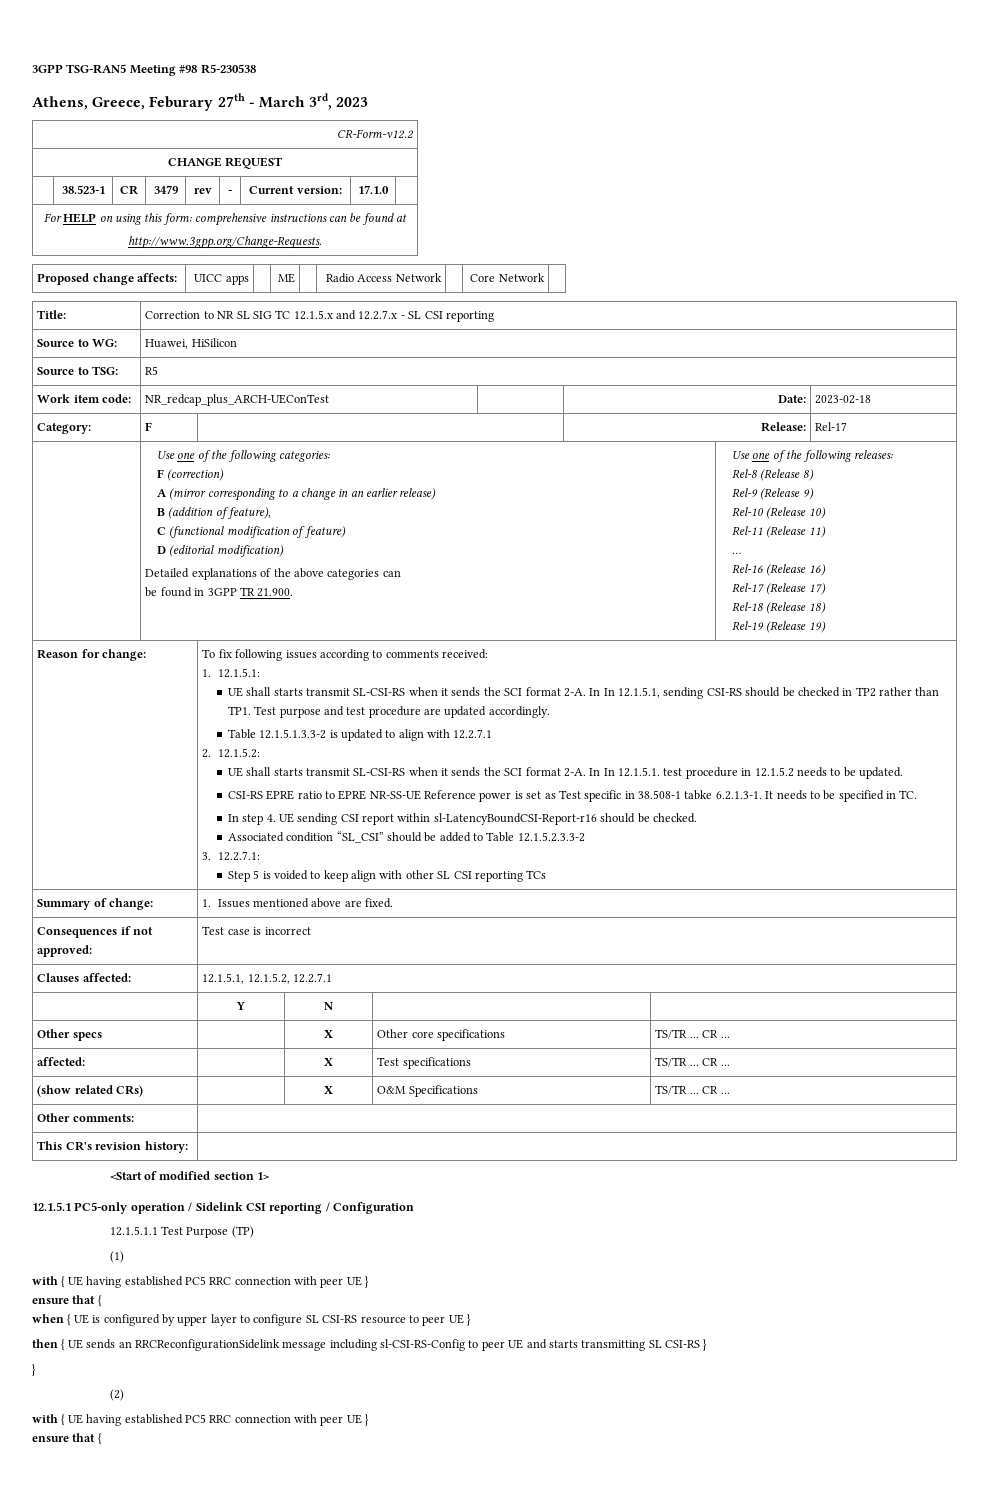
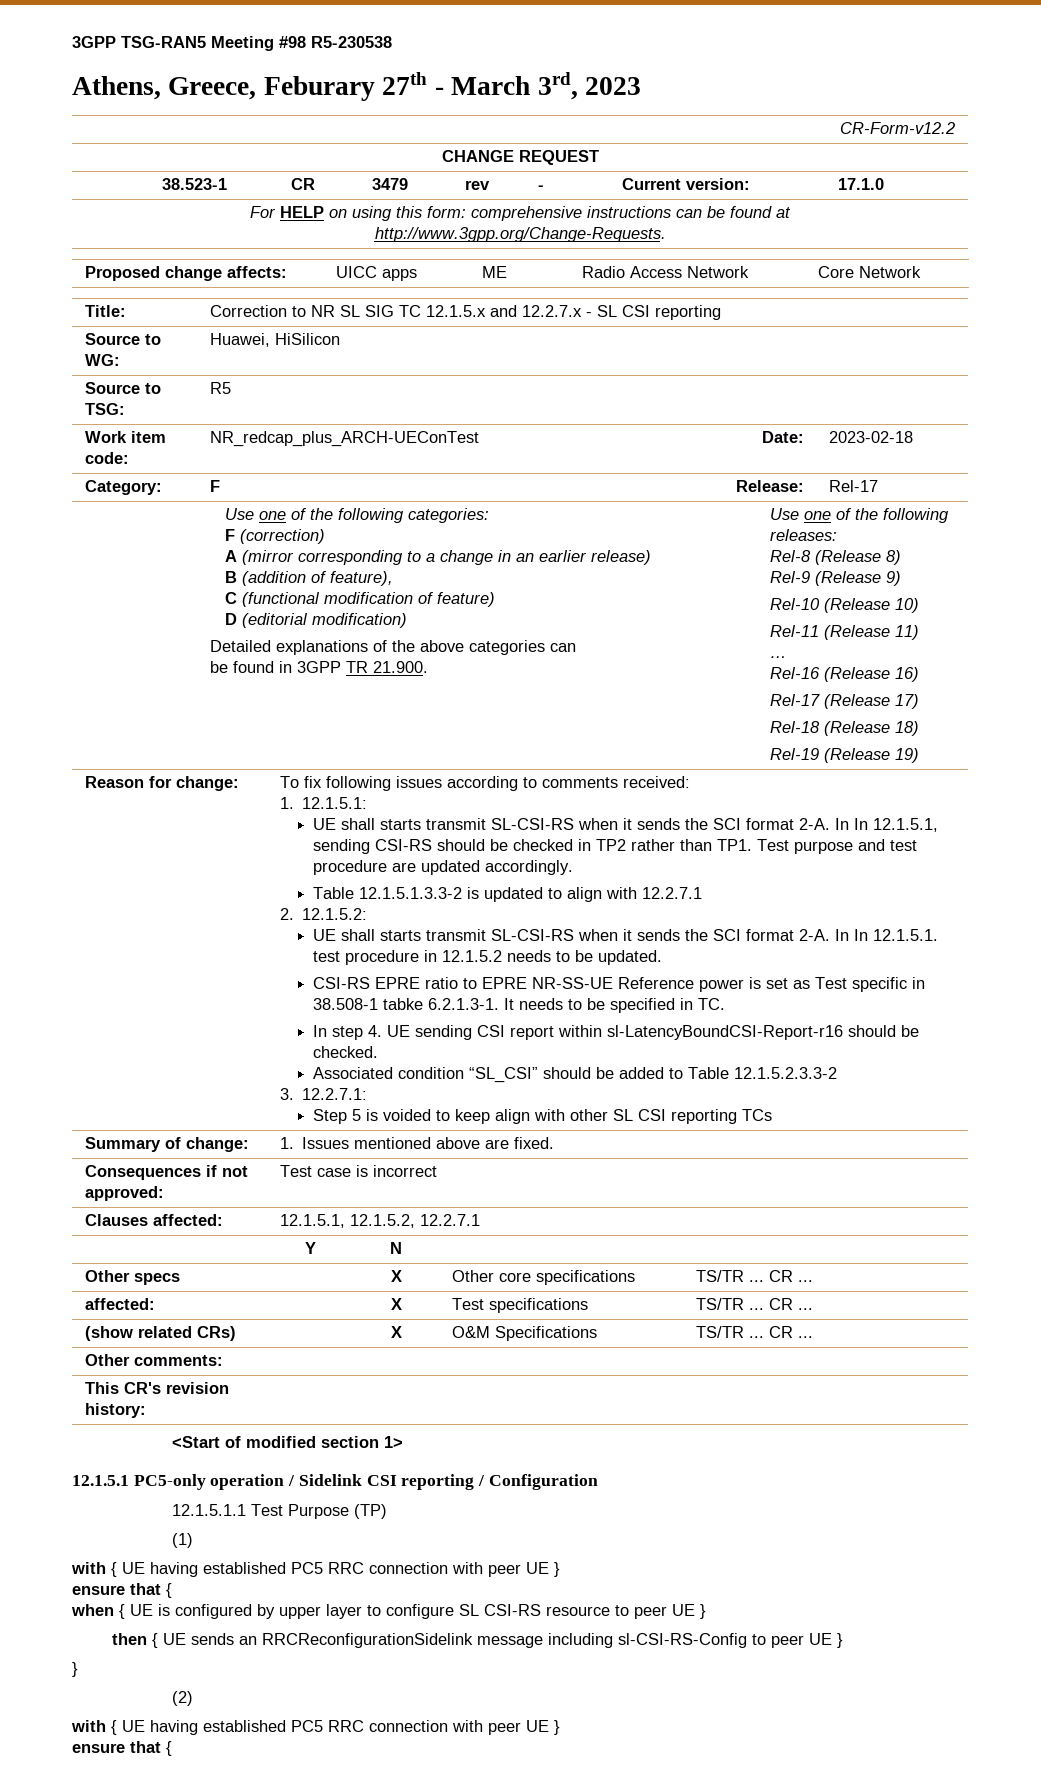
- then { UE sends an RRCReconfigurationSidelink message including sl-CSI-RS-Config to peer UE and starts transmitting SL CSI-RS }
+ then { UE sends an RRCReconfigurationSidelink message including sl-CSI-RS-Config to peer UE }

